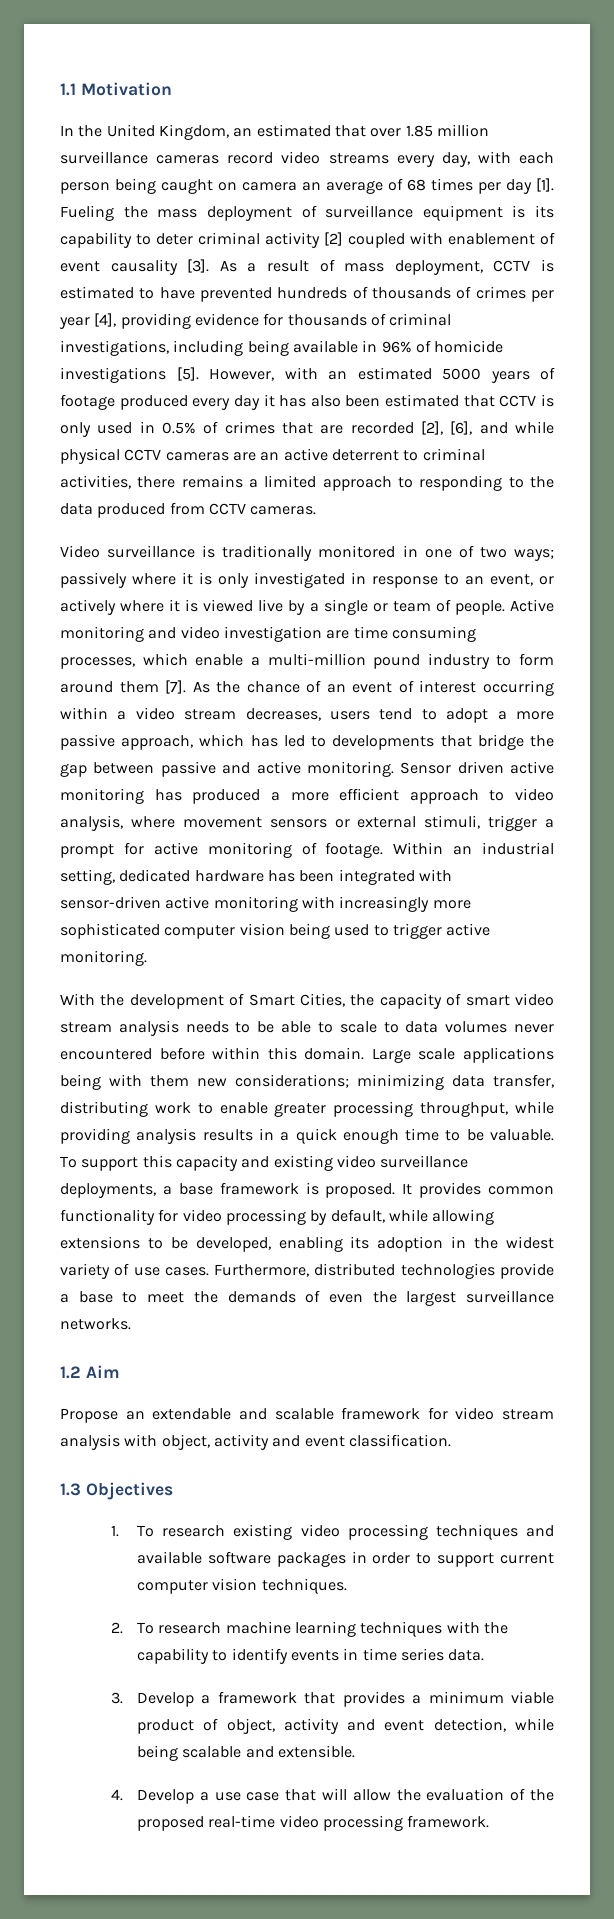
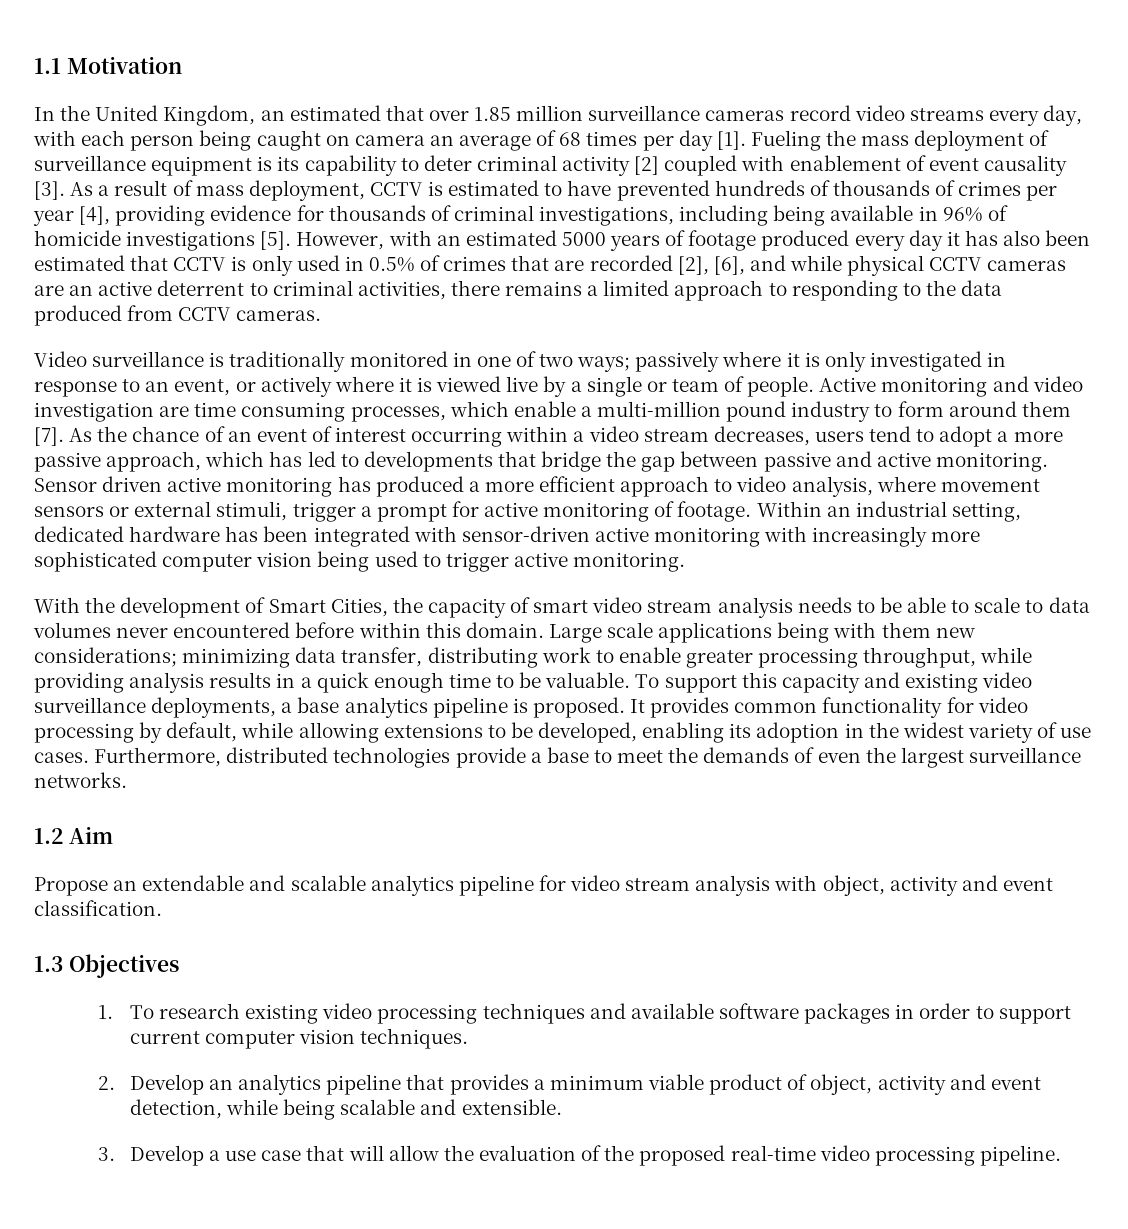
- To support this capacity and existing video surveillance deployments, a base framework is proposed.
+ To support this capacity and existing video surveillance deployments, a base analytics pipeline is proposed.
- Propose an extendable and scalable framework for video stream analysis with object, activity and event classification.
+ Propose an extendable and scalable analytics pipeline for video stream analysis with object, activity and event classification.
- 2. To research machine learning techniques with the capability to identify events in time series data.
- 3. Develop a framework that provides a minimum viable product of object, activity and event detection, while being scalable and extensible.
+ 2. Develop an analytics pipeline that provides a minimum viable product of object, activity and event detection, while being scalable and extensible.
- 4. Develop a use case that will allow the evaluation of the proposed real-time video processing framework.
+ 3. Develop a use case that will allow the evaluation of the proposed real-time video processing pipeline.

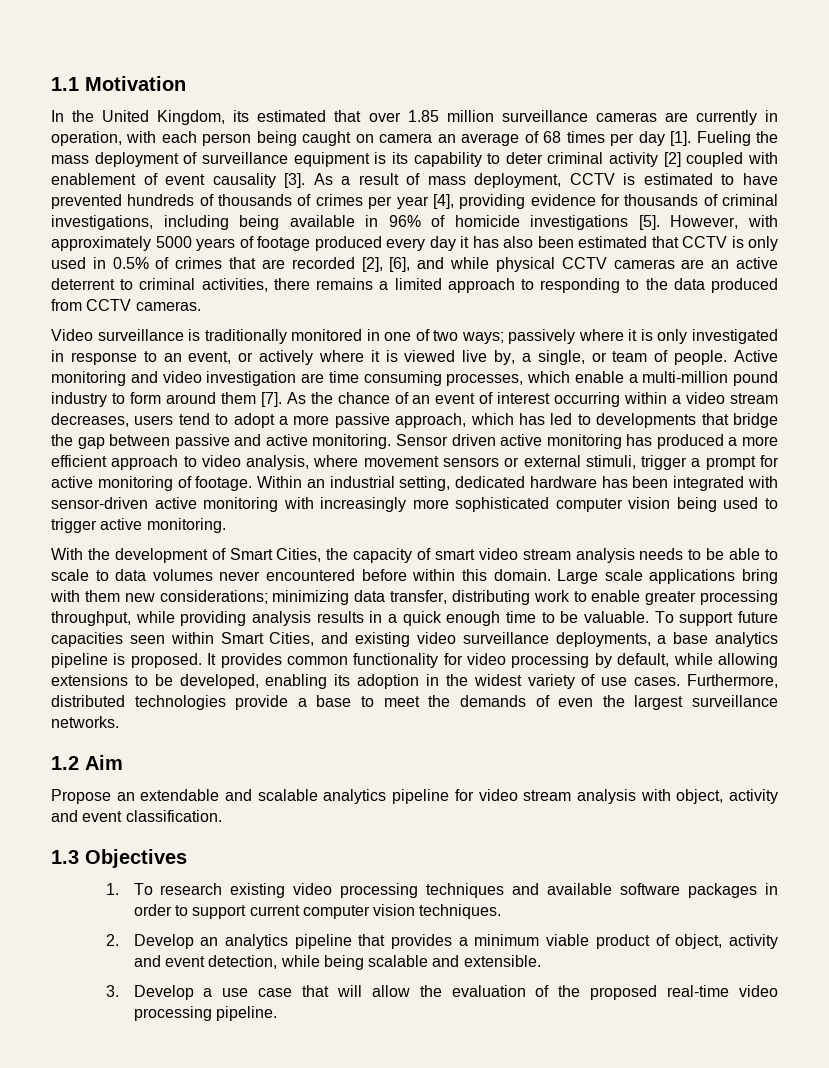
- In the United Kingdom, an estimated that over 1.85 million surveillance cameras record video streams every day, with each person being caught on camera an average of 68 times per day [1].
+ In the United Kingdom, its estimated that over 1.85 million surveillance cameras are currently in operation, with each person being caught on camera an average of 68 times per day [1].
- However, with an estimated 5000 years of footage produced every day it has also been estimated that CCTV is only used in 0.5% of crimes that are recorded [2], [6], and while physical CCTV cameras are an active deterrent to criminal activities, there remains a limited approach to responding to the data produced from CCTV cameras.
+ However, with approximately 5000 years of footage produced every day it has also been estimated that CCTV is only used in 0.5% of crimes that are recorded [2], [6], and while physical CCTV cameras are an active deterrent to criminal activities, there remains a limited approach to responding to the data produced from CCTV cameras.
- Video surveillance is traditionally monitored in one of two ways; passively where it is only investigated in response to an event, or actively where it is viewed live by a single or team of people.
+ Video surveillance is traditionally monitored in one of two ways; passively where it is only investigated in response to an event, or actively where it is viewed live by, a single, or team of people.
- Large scale applications being with them new considerations; minimizing data transfer, distributing work to enable greater processing throughput, while providing analysis results in a quick enough time to be valuable.
+ Large scale applications bring with them new considerations; minimizing data transfer, distributing work to enable greater processing throughput, while providing analysis results in a quick enough time to be valuable.
- To support this capacity and existing video surveillance deployments, a base analytics pipeline is proposed.
+ To support future capacities seen within Smart Cities, and existing video surveillance deployments, a base analytics pipeline is proposed.

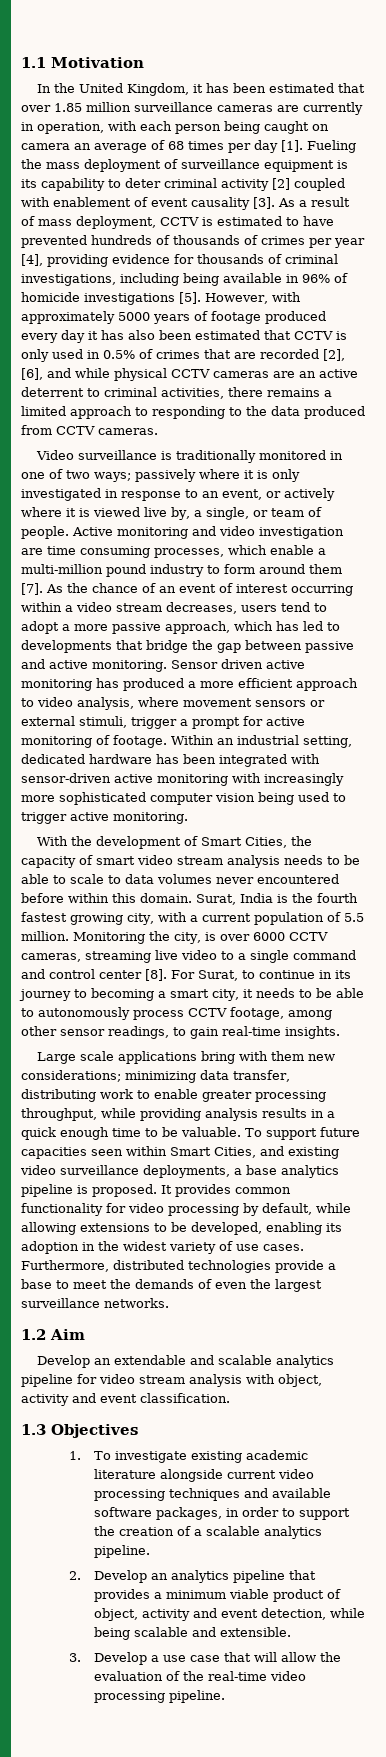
- In the United Kingdom, its estimated that over 1.85 million surveillance cameras are currently in operation, with each person being caught on camera an average of 68 times per day [1].
+ In the United Kingdom, it has been estimated that over 1.85 million surveillance cameras are currently in operation, with each person being caught on camera an average of 68 times per day [1].
- With the development of Smart Cities, the capacity of smart video stream analysis needs to be able to scale to data volumes never encountered before within this domain. Large scale applications bring with them new considerations; minimizing data transfer, distributing work to enable greater processing throughput, while providing analysis results in a quick enough time to be valuable.
+ With the development of Smart Cities, the capacity of smart video stream analysis needs to be able to scale to data volumes never encountered before within this domain. Surat, India is the fourth fastest growing city, with a current population of 5.5 million. Monitoring the city, is over 6000 CCTV cameras, streaming live video to a single command and control center [8]. For Surat, to continue in its journey to becoming a smart city, it needs to be able to autonomously process CCTV footage, among other sensor readings, to gain real-time insights.
+ Large scale applications bring with them new considerations; minimizing data transfer, distributing work to enable greater processing throughput, while providing analysis results in a quick enough time to be valuable.
- Propose an extendable and scalable analytics pipeline for video stream analysis with object, activity and event classification.
+ Develop an extendable and scalable analytics pipeline for video stream analysis with object, activity and event classification.
- 1. To research existing video processing techniques and available software packages in order to support current computer vision techniques.
+ 1. To investigate existing academic literature alongside current video processing techniques and available software packages, in order to support the creation of a scalable analytics pipeline.
- 3. Develop a use case that will allow the evaluation of the proposed real-time video processing pipeline.
+ 3. Develop a use case that will allow the evaluation of the real-time video processing pipeline.

